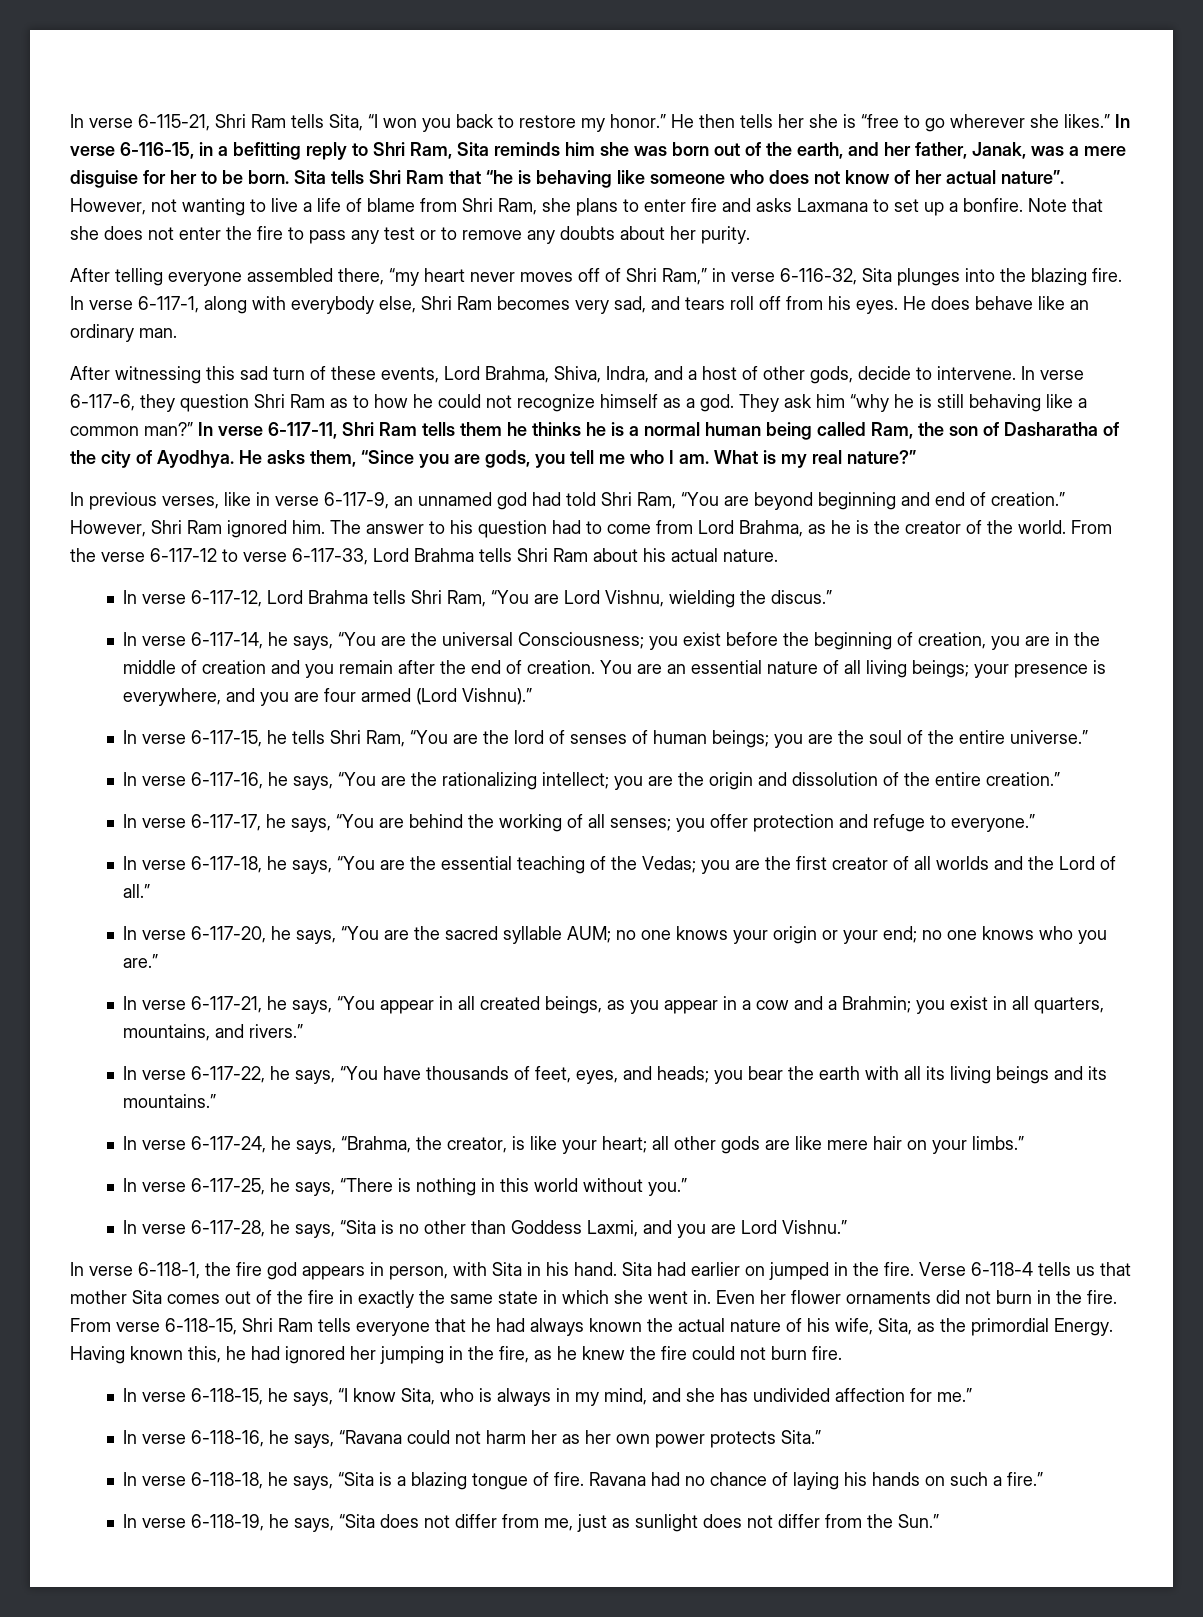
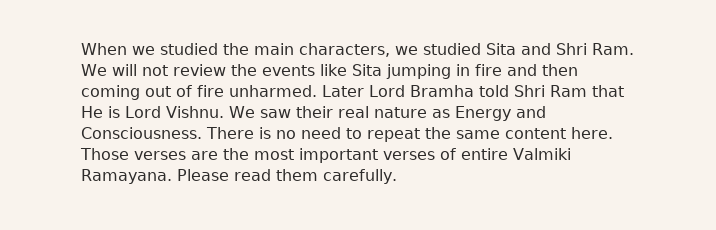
- In verse 6-115-21, Shri Ram tells Sita, “I won you back to restore my honor.” He then tells her she is “free to go wherever she likes.” In verse 6-116-15, in a befitting reply to Shri Ram, Sita reminds him she was born out of the earth, and her father, Janak, was a mere disguise for her to be born. Sita tells Shri Ram that “he is behaving like someone who does not know of her actual nature”. However, not wanting to live a life of blame from Shri Ram, she plans to enter fire and asks Laxmana to set up a bonfire. Note that she does not enter the fire to pass any test or to remove any doubts about her purity.
- After telling everyone assembled there, “my heart never moves off of Shri Ram,” in verse 6-116-32, Sita plunges into the blazing fire. In verse 6-117-1, along with everybody else, Shri Ram becomes very sad, and tears roll off from his eyes. He does behave like an ordinary man.
- After witnessing this sad turn of these events, Lord Brahma, Shiva, Indra, and a host of other gods, decide to intervene. In verse 6-117-6, they question Shri Ram as to how he could not recognize himself as a god. They ask him “why he is still behaving like a common man?” In verse 6-117-11, Shri Ram tells them he thinks he is a normal human being called Ram, the son of Dasharatha of the city of Ayodhya. He asks them, “Since you are gods, you tell me who I am. What is my real nature?”
- In previous verses, like in verse 6-117-9, an unnamed god had told Shri Ram, “You are beyond beginning and end of creation.” However, Shri Ram ignored him. The answer to his question had to come from Lord Brahma, as he is the creator of the world. From the verse 6-117-12 to verse 6-117-33, Lord Brahma tells Shri Ram about his actual nature.
- In verse 6-117-12, Lord Brahma tells Shri Ram, “You are Lord Vishnu, wielding the discus.”
- In verse 6-117-14, he says, “You are the universal Consciousness; you exist before the beginning of creation, you are in the middle of creation and you remain after the end of creation. You are an essential nature of all living beings; your presence is everywhere, and you are four armed (Lord Vishnu).”
- In verse 6-117-15, he tells Shri Ram, “You are the lord of senses of human beings; you are the soul of the entire universe.”
- In verse 6-117-16, he says, “You are the rationalizing intellect; you are the origin and dissolution of the entire creation.”
- In verse 6-117-17, he says, “You are behind the working of all senses; you offer protection and refuge to everyone.”
- In verse 6-117-18, he says, “You are the essential teaching of the Vedas; you are the first creator of all worlds and the Lord of all.”
- In verse 6-117-20, he says, “You are the sacred syllable AUM; no one knows your origin or your end; no one knows who you are.”
- In verse 6-117-21, he says, “You appear in all created beings, as you appear in a cow and a Brahmin; you exist in all quarters, mountains, and rivers.”
- In verse 6-117-22, he says, “You have thousands of feet, eyes, and heads; you bear the earth with all its living beings and its mountains.”
- In verse 6-117-24, he says, “Brahma, the creator, is like your heart; all other gods are like mere hair on your limbs.”
- In verse 6-117-25, he says, “There is nothing in this world without you.”
- In verse 6-117-28, he says, “Sita is no other than Goddess Laxmi, and you are Lord Vishnu.”
- In verse 6-118-1, the fire god appears in person, with Sita in his hand. Sita had earlier on jumped in the fire. Verse 6-118-4 tells us that mother Sita comes out of the fire in exactly the same state in which she went in. Even her flower ornaments did not burn in the fire. From verse 6-118-15, Shri Ram tells everyone that he had always known the actual nature of his wife, Sita, as the primordial Energy. Having known this, he had ignored her jumping in the fire, as he knew the fire could not burn fire.
- In verse 6-118-15, he says, “I know Sita, who is always in my mind, and she has undivided affection for me.”
- In verse 6-118-16, he says, “Ravana could not harm her as her own power protects Sita.”
- In verse 6-118-18, he says, “Sita is a blazing tongue of fire. Ravana had no chance of laying his hands on such a fire.”
- In verse 6-118-19, he says, “Sita does not differ from me, just as sunlight does not differ from the Sun.”
+ When we studied the main characters, we studied Sita and Shri Ram. We will not review the events like Sita jumping in fire and then coming out of fire unharmed. Later Lord Bramha told Shri Ram that He is Lord Vishnu. We saw their real nature as Energy and Consciousness. There is no need to repeat the same content here. Those verses are the most important verses of entire Valmiki Ramayana. Please read them carefully.

